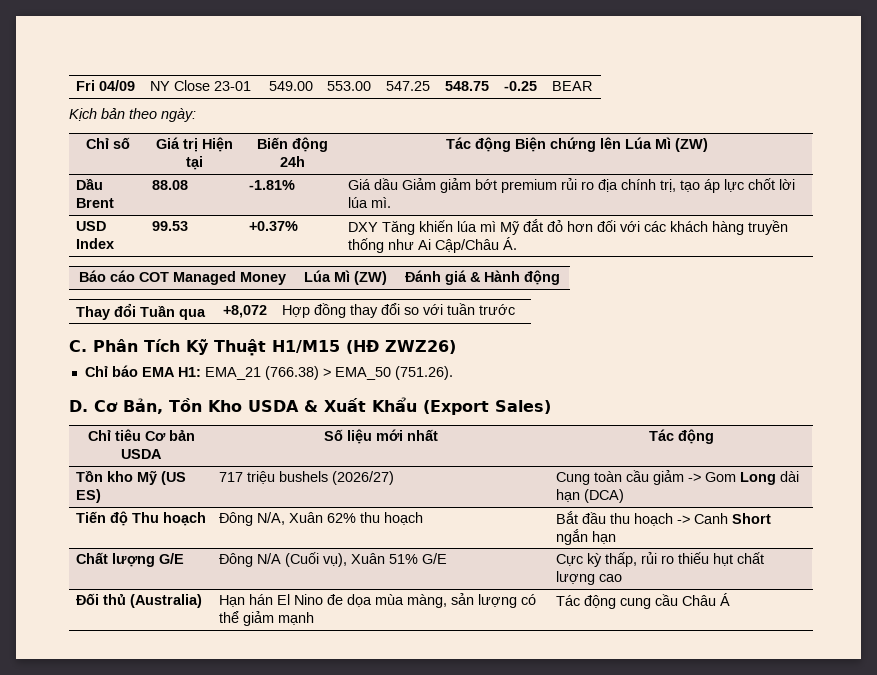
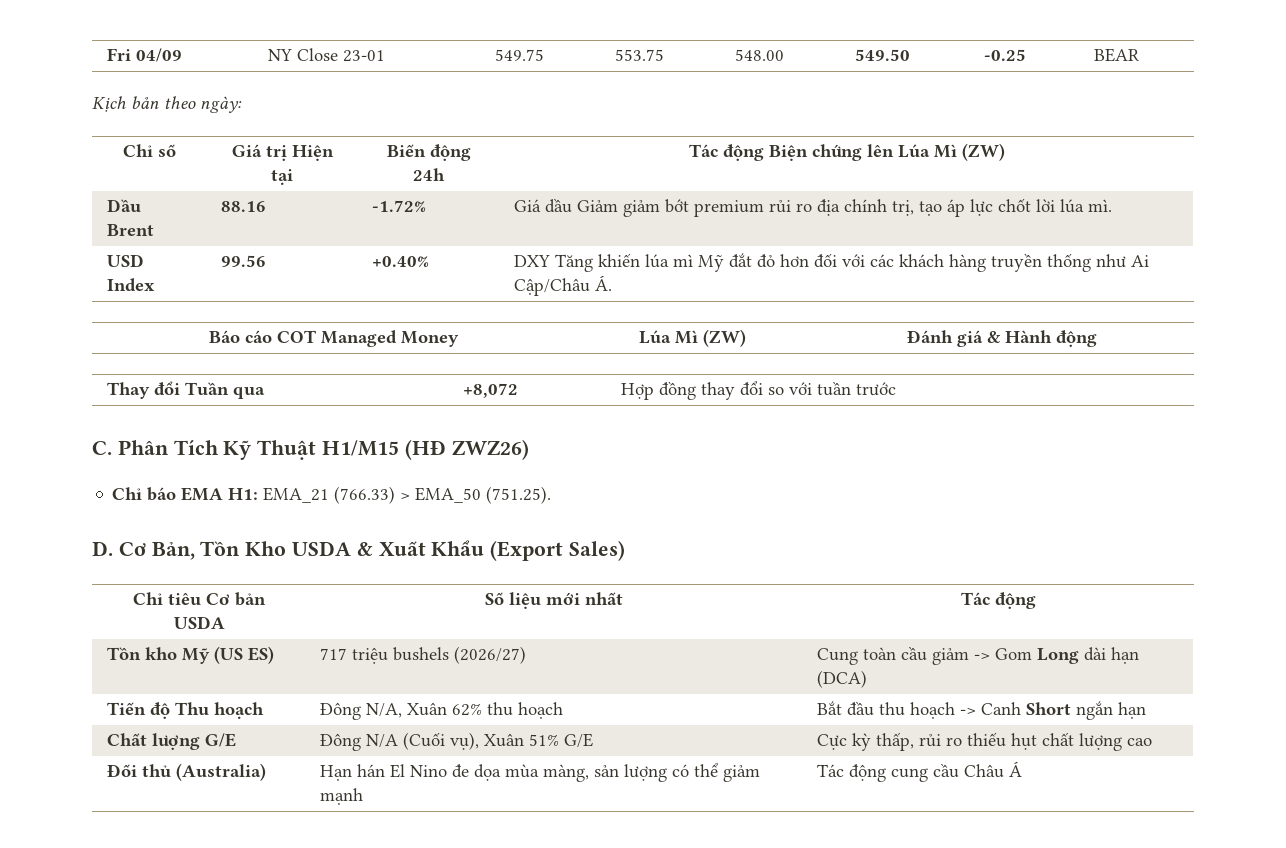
- Fri 04/09 | NY Close 23-01 | 549.00 | 553.00 | 547.25 | 548.75 | -0.25 | BEAR
+ Fri 04/09 | NY Close 23-01 | 549.75 | 553.75 | 548.00 | 549.50 | -0.25 | BEAR
- Dầu Brent | 88.08 | -1.81% | Giá dầu Giảm giảm bớt premium rủi ro địa chính trị, tạo áp lực chốt lời lúa mì.
+ Dầu Brent | 88.16 | -1.72% | Giá dầu Giảm giảm bớt premium rủi ro địa chính trị, tạo áp lực chốt lời lúa mì.
- USD Index | 99.53 | +0.37% | DXY Tăng khiến lúa mì Mỹ đắt đỏ hơn đối với các khách hàng truyền thống như Ai Cập/Châu Á.
+ USD Index | 99.56 | +0.40% | DXY Tăng khiến lúa mì Mỹ đắt đỏ hơn đối với các khách hàng truyền thống như Ai Cập/Châu Á.
- Chỉ báo EMA H1: EMA_21 (766.38) > EMA_50 (751.26).
+ Chỉ báo EMA H1: EMA_21 (766.33) > EMA_50 (751.25).

